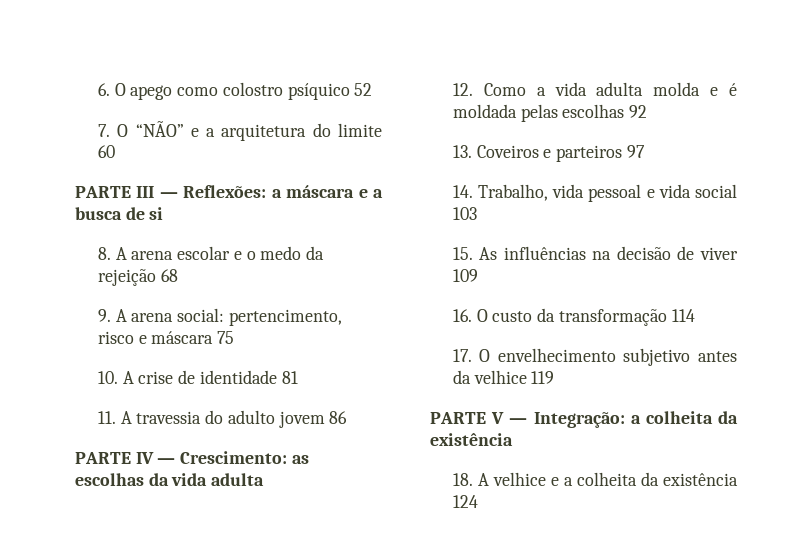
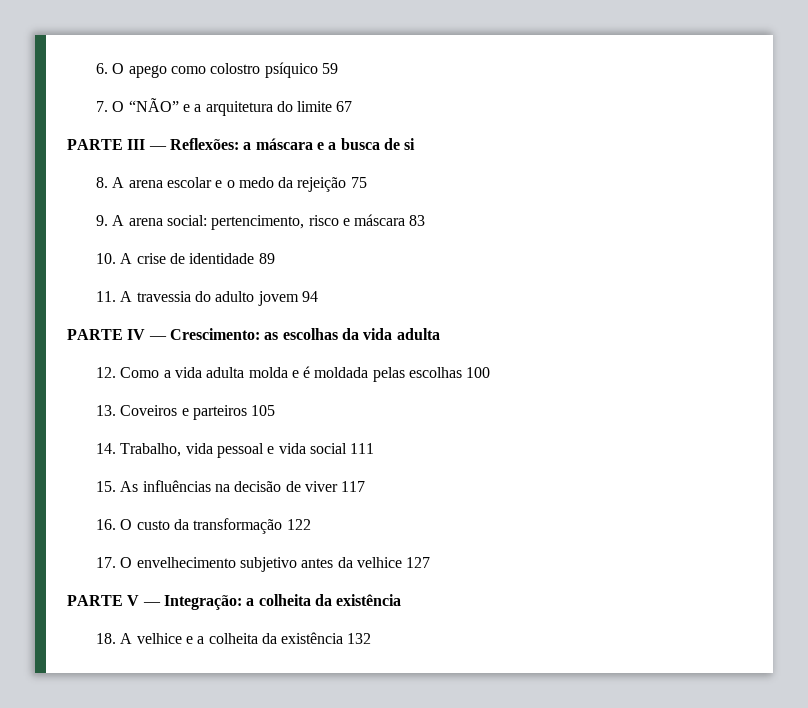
- 6. O apego como colostro psíquico 52
+ 6. O apego como colostro psíquico 59
- 7. O “NÃO” e a arquitetura do limite 60
+ 7. O “NÃO” e a arquitetura do limite 67
- 8. A arena escolar e o medo da rejeição 68
+ 8. A arena escolar e o medo da rejeição 75
- 9. A arena social: pertencimento, risco e máscara 75
+ 9. A arena social: pertencimento, risco e máscara 83
- 10. A crise de identidade 81
+ 10. A crise de identidade 89
- 11. A travessia do adulto jovem 86
+ 11. A travessia do adulto jovem 94
- 12. Como a vida adulta molda e é moldada pelas escolhas 92
+ 12. Como a vida adulta molda e é moldada pelas escolhas 100
- 13. Coveiros e parteiros 97
+ 13. Coveiros e parteiros 105
- 14. Trabalho, vida pessoal e vida social 103
+ 14. Trabalho, vida pessoal e vida social 111
- 15. As influências na decisão de viver 109
+ 15. As influências na decisão de viver 117
- 16. O custo da transformação 114
+ 16. O custo da transformação 122
- 17. O envelhecimento subjetivo antes da velhice 119
+ 17. O envelhecimento subjetivo antes da velhice 127
- 18. A velhice e a colheita da existência 124
+ 18. A velhice e a colheita da existência 132

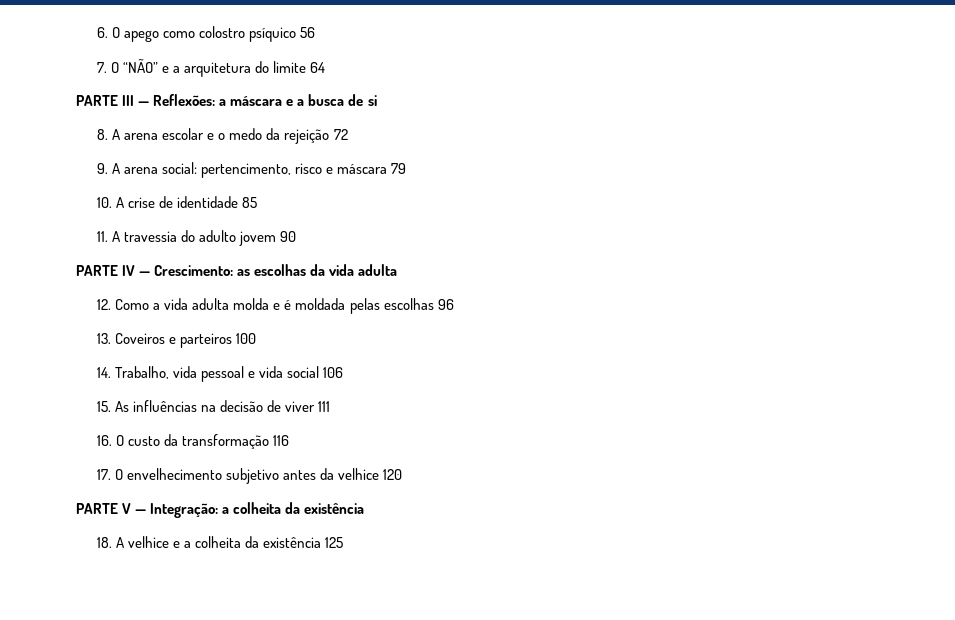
- 6. O apego como colostro psíquico 59
+ 6. O apego como colostro psíquico 56
- 7. O “NÃO” e a arquitetura do limite 67
+ 7. O “NÃO” e a arquitetura do limite 64
- 8. A arena escolar e o medo da rejeição 75
+ 8. A arena escolar e o medo da rejeição 72
- 9. A arena social: pertencimento, risco e máscara 83
+ 9. A arena social: pertencimento, risco e máscara 79
- 10. A crise de identidade 89
+ 10. A crise de identidade 85
- 11. A travessia do adulto jovem 94
+ 11. A travessia do adulto jovem 90
- 12. Como a vida adulta molda e é moldada pelas escolhas 100
+ 12. Como a vida adulta molda e é moldada pelas escolhas 96
- 13. Coveiros e parteiros 105
+ 13. Coveiros e parteiros 100
- 14. Trabalho, vida pessoal e vida social 111
+ 14. Trabalho, vida pessoal e vida social 106
- 15. As influências na decisão de viver 117
+ 15. As influências na decisão de viver 111
- 16. O custo da transformação 122
+ 16. O custo da transformação 116
- 17. O envelhecimento subjetivo antes da velhice 127
+ 17. O envelhecimento subjetivo antes da velhice 120
- 18. A velhice e a colheita da existência 132
+ 18. A velhice e a colheita da existência 125

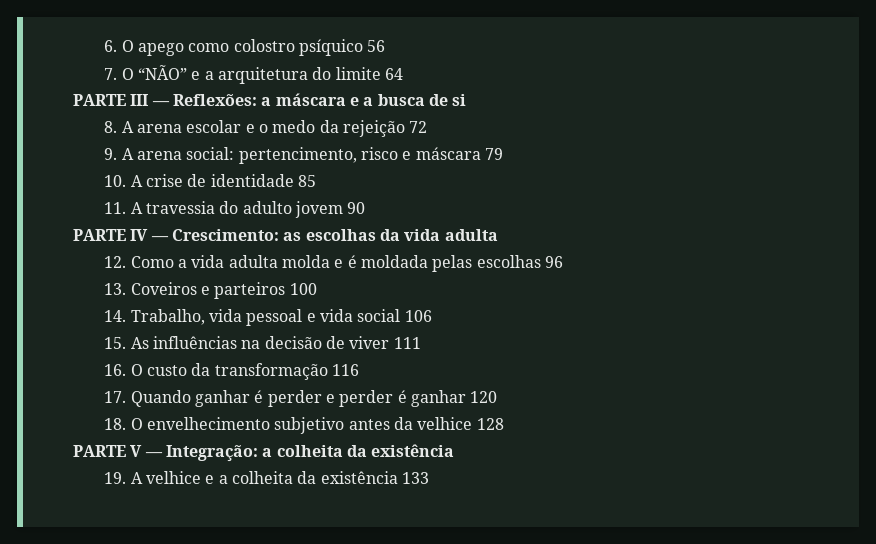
- 17. O envelhecimento subjetivo antes da velhice 120
+ 17. Quando ganhar é perder e perder é ganhar 120
+ 18. O envelhecimento subjetivo antes da velhice 128
- 18. A velhice e a colheita da existência 125
+ 19. A velhice e a colheita da existência 133

